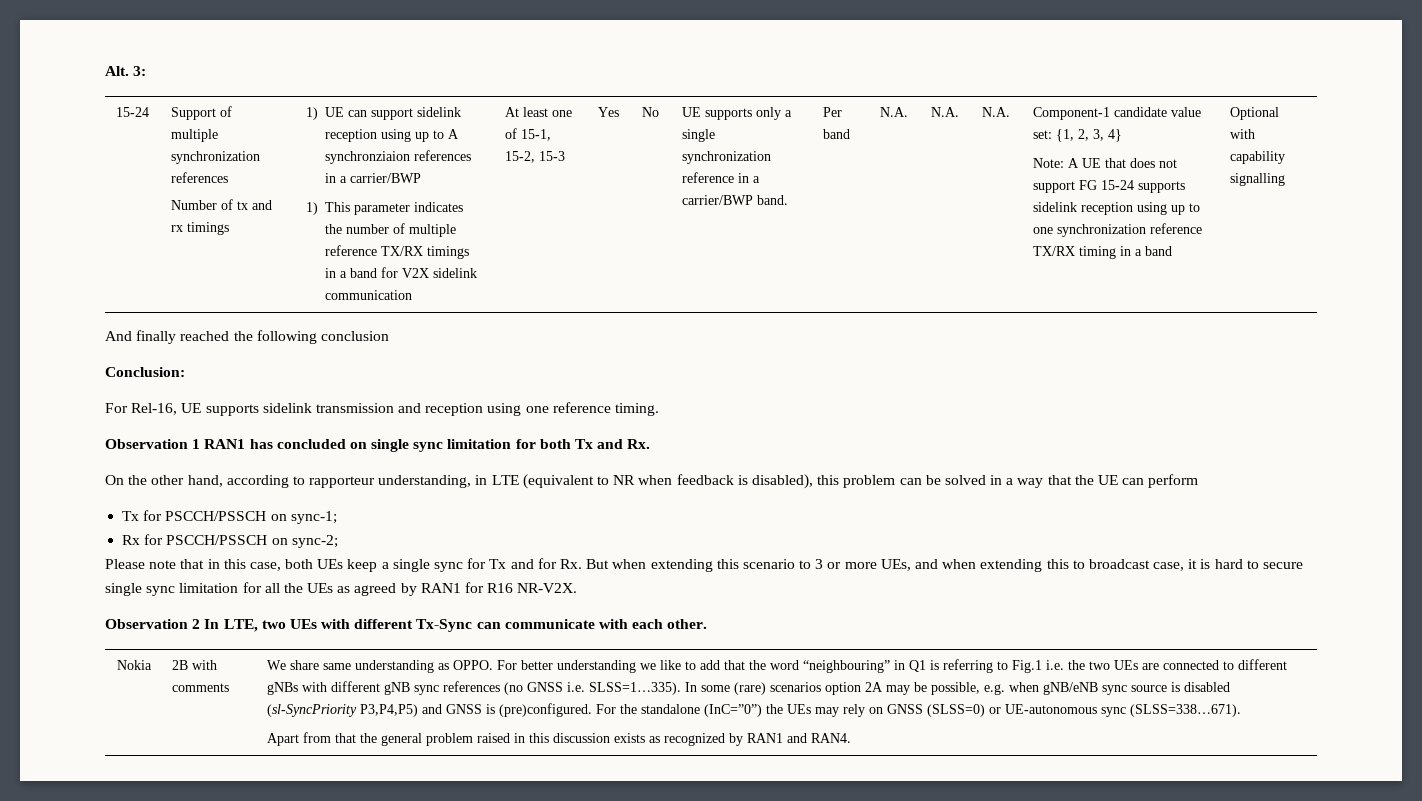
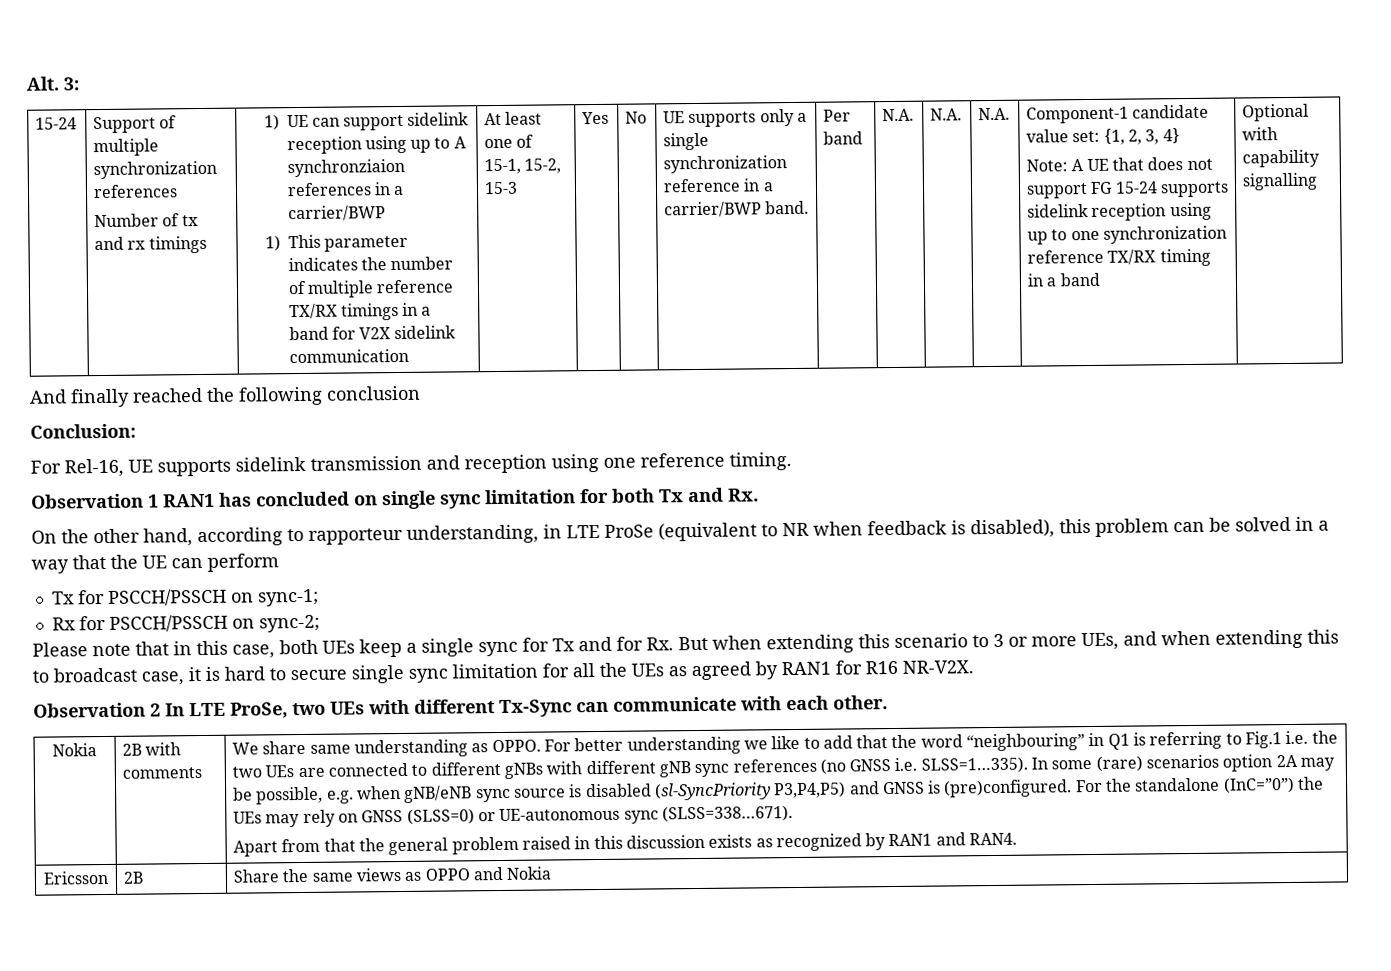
- On the other hand, according to rapporteur understanding, in LTE (equivalent to NR when feedback is disabled), this problem can be solved in a way that the UE can perform
+ On the other hand, according to rapporteur understanding, in LTE ProSe (equivalent to NR when feedback is disabled), this problem can be solved in a way that the UE can perform
- Observation 2 In LTE, two UEs with different Tx-Sync can communicate with each other.
+ Observation 2 In LTE ProSe, two UEs with different Tx-Sync can communicate with each other.
+ Ericsson | 2B | Share the same views as OPPO and Nokia

